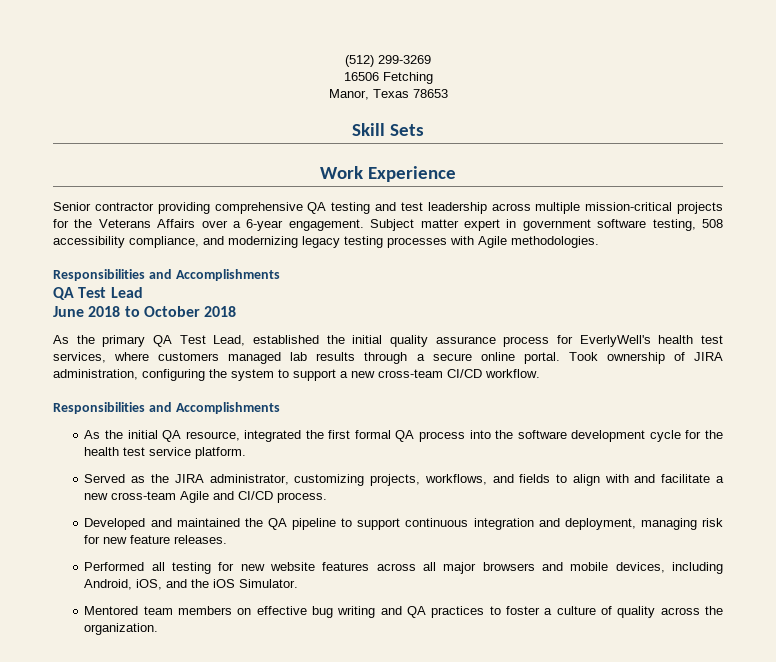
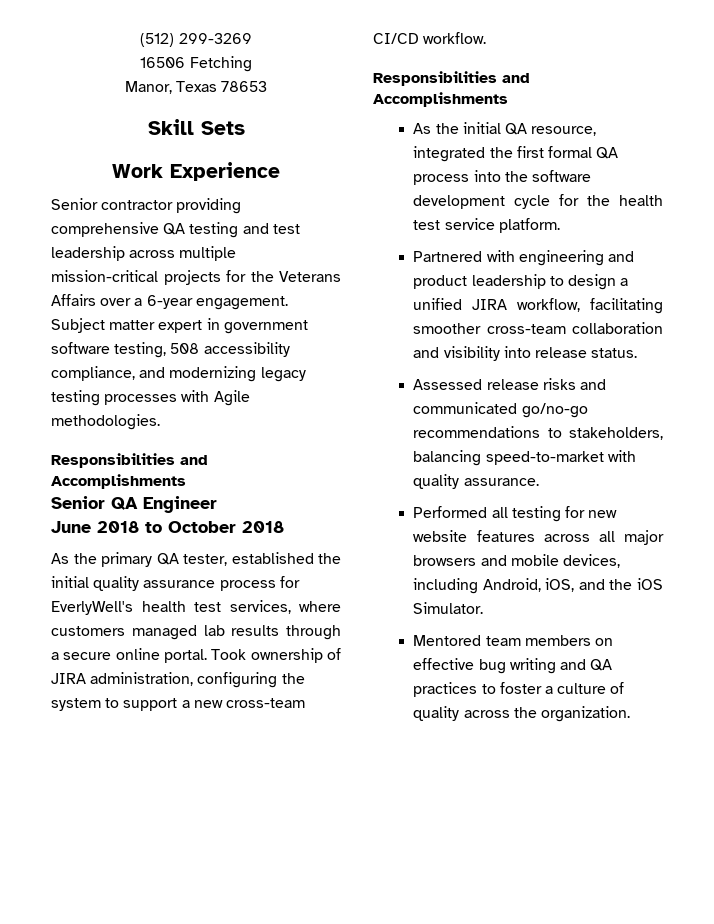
- QA Test Lead
+ Senior QA Engineer
- As the primary QA Test Lead, established the initial quality assurance process for EverlyWell's health test services, where customers managed lab results through a secure online portal.
+ As the primary QA tester, established the initial quality assurance process for EverlyWell's health test services, where customers managed lab results through a secure online portal.
- Served as the JIRA administrator, customizing projects, workflows, and fields to align with and facilitate a new cross-team Agile and CI/CD process.
- Developed and maintained the QA pipeline to support continuous integration and deployment, managing risk for new feature releases.
+ Partnered with engineering and product leadership to design a unified JIRA workflow, facilitating smoother cross-team collaboration and visibility into release status.
+ Assessed release risks and communicated go/no-go recommendations to stakeholders, balancing speed-to-market with quality assurance.

